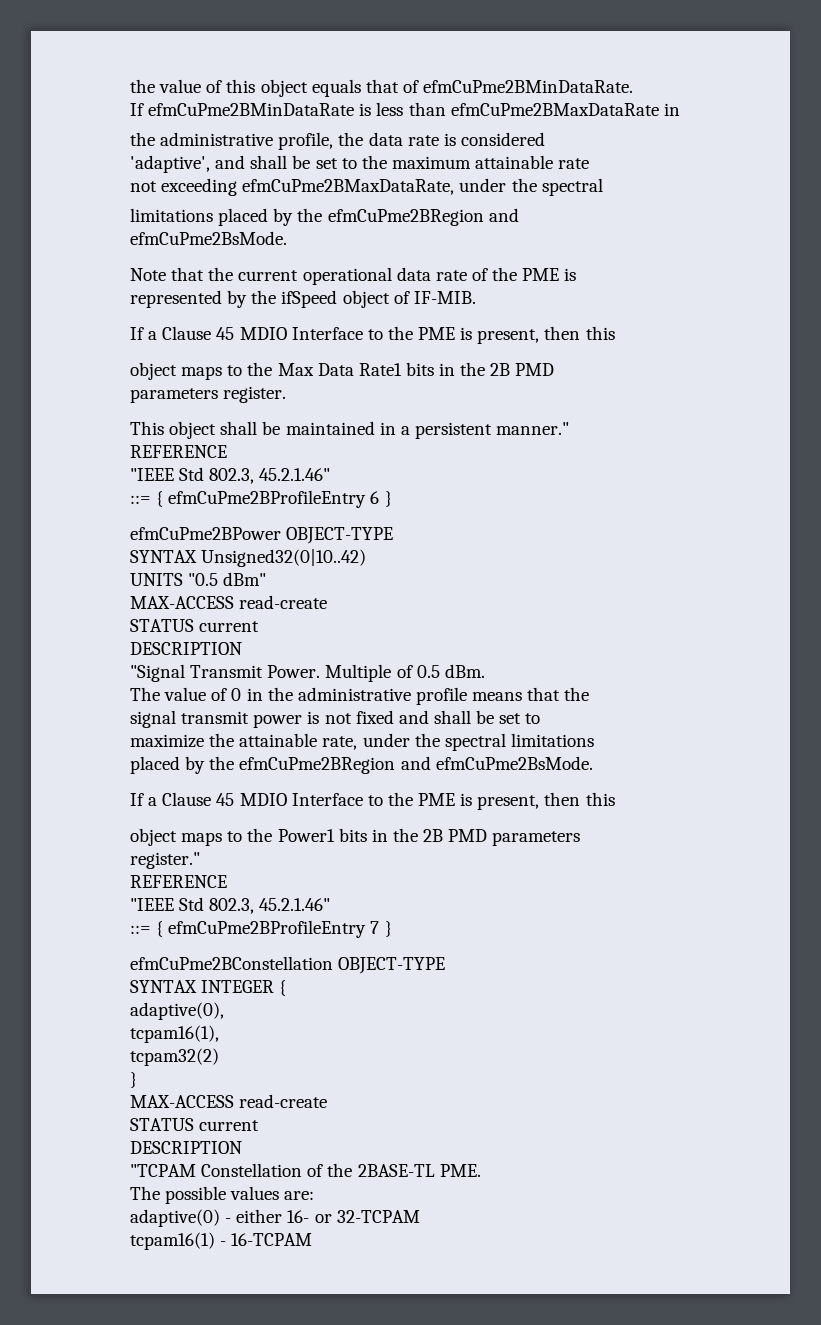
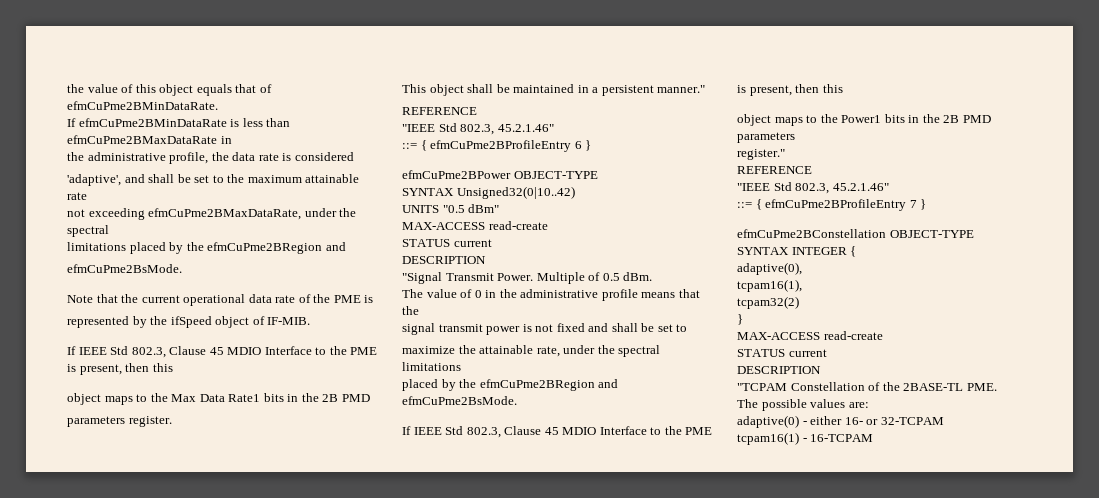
  represented by the ifSpeed object of IF-MIB.
- If a Clause 45 MDIO Interface to the PME is present, then this
+ If IEEE Std 802.3, Clause 45 MDIO Interface to the PME is present, then this
  placed by the efmCuPme2BRegion and efmCuPme2BsMode.
- If a Clause 45 MDIO Interface to the PME is present, then this
+ If IEEE Std 802.3, Clause 45 MDIO Interface to the PME is present, then this

